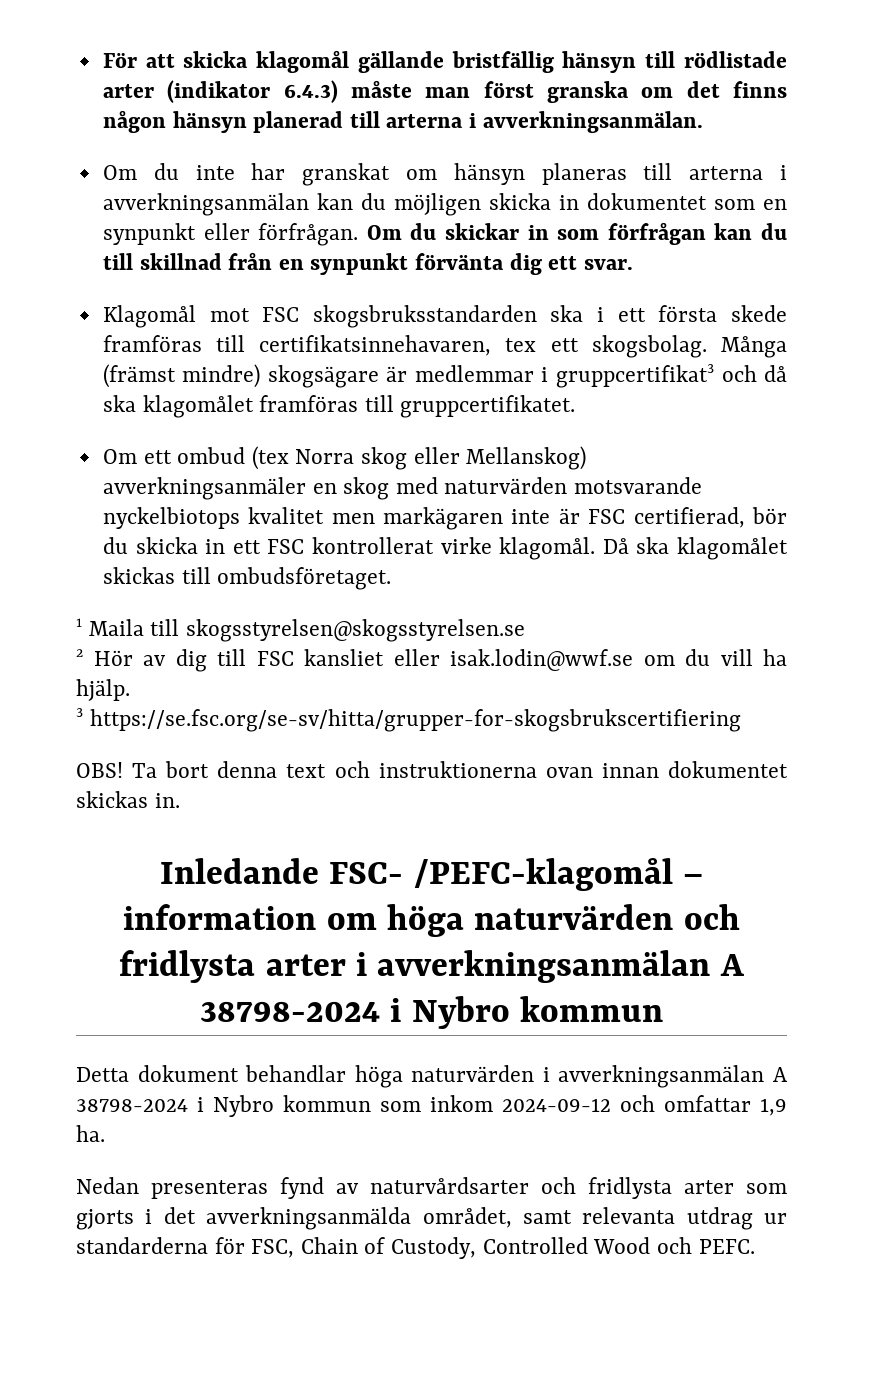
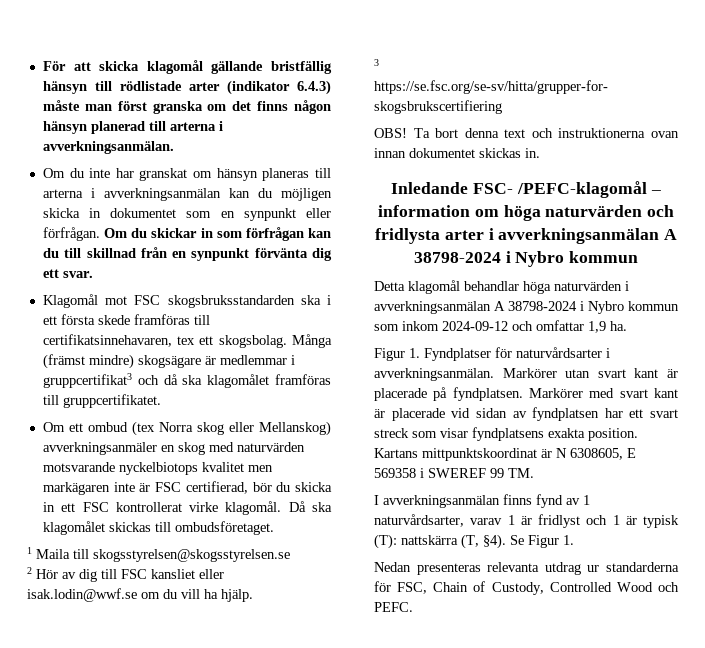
- Detta dokument behandlar höga naturvärden i avverkningsanmälan A 38798-2024 i Nybro kommun som inkom 2024-09-12 och omfattar 1,9 ha.
+ Detta klagomål behandlar höga naturvärden i avverkningsanmälan A 38798-2024 i Nybro kommun som inkom 2024-09-12 och omfattar 1,9 ha.
- Nedan presenteras fynd av naturvårdsarter och fridlysta arter som gjorts i det avverkningsanmälda området, samt relevanta utdrag ur standarderna för FSC, Chain of Custody, Controlled Wood och PEFC.
+ Figur 1. Fyndplatser för naturvårdsarter i avverkningsanmälan. Markörer utan svart kant är placerade på fyndplatsen. Markörer med svart kant är placerade vid sidan av fyndplatsen har ett svart streck som visar fyndplatsens exakta position. Kartans mittpunktskoordinat är N 6308605, E 569358 i SWEREF 99 TM.
+ I avverkningsanmälan finns fynd av 1 naturvårdsarter, varav 1 är fridlyst och 1 är typisk (T): nattskärra (T, §4). Se Figur 1.
+ Nedan presenteras relevanta utdrag ur standarderna för FSC, Chain of Custody, Controlled Wood och PEFC.

